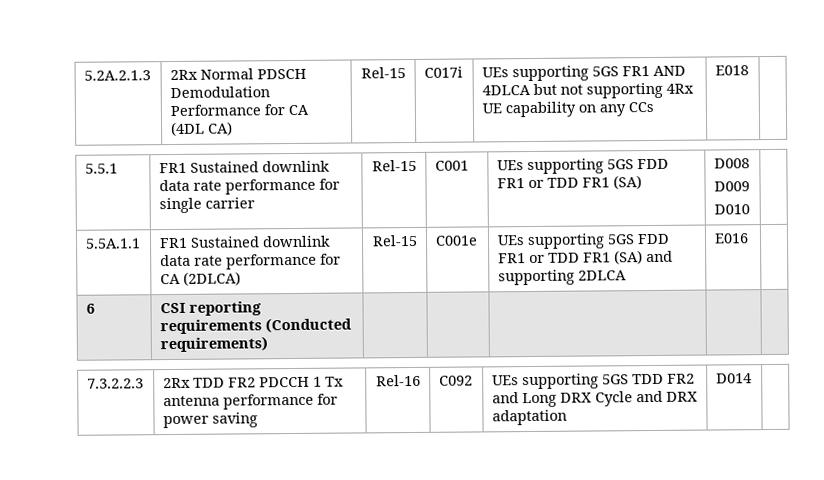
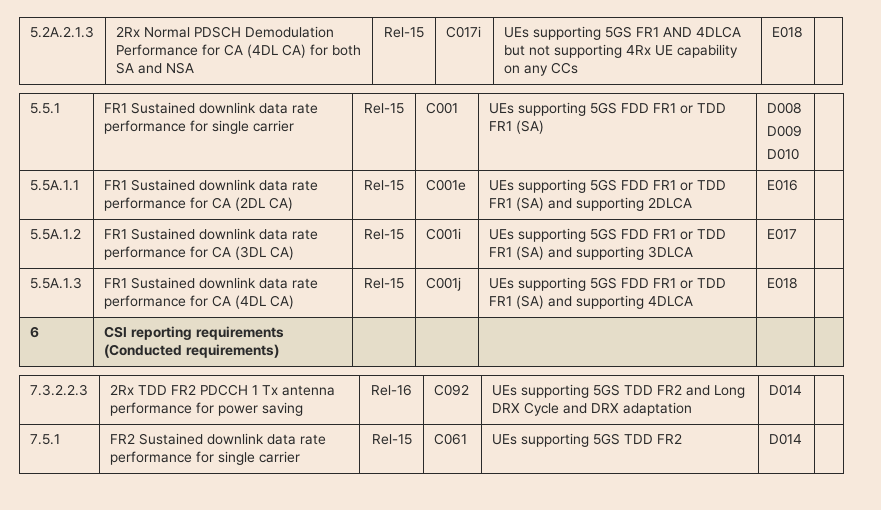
- 5.2A.2.1.3 | 2Rx Normal PDSCH Demodulation Performance for CA (4DL CA) | Rel-15 | C017i | UEs supporting 5GS FR1 AND 4DLCA but not supporting 4Rx UE capability on any CCs | E018 |
+ 5.2A.2.1.3 | 2Rx Normal PDSCH Demodulation Performance for CA (4DL CA) for both SA and NSA | Rel-15 | C017i | UEs supporting 5GS FR1 AND 4DLCA but not supporting 4Rx UE capability on any CCs | E018 |
- 5.5A.1.1 | FR1 Sustained downlink data rate performance for CA (2DLCA) | Rel-15 | C001e | UEs supporting 5GS FDD FR1 or TDD FR1 (SA) and supporting 2DLCA | E016 |
+ 5.5A.1.1 | FR1 Sustained downlink data rate performance for CA (2DL CA) | Rel-15 | C001e | UEs supporting 5GS FDD FR1 or TDD FR1 (SA) and supporting 2DLCA | E016 |
+ 5.5A.1.2 | FR1 Sustained downlink data rate performance for CA (3DL CA) | Rel-15 | C001i | UEs supporting 5GS FDD FR1 or TDD FR1 (SA) and supporting 3DLCA | E017 |
+ 5.5A.1.3 | FR1 Sustained downlink data rate performance for CA (4DL CA) | Rel-15 | C001j | UEs supporting 5GS FDD FR1 or TDD FR1 (SA) and supporting 4DLCA | E018 |
+ 7.5.1 | FR2 Sustained downlink data rate performance for single carrier | Rel-15 | C061 | UEs supporting 5GS TDD FR2 | D014 |

